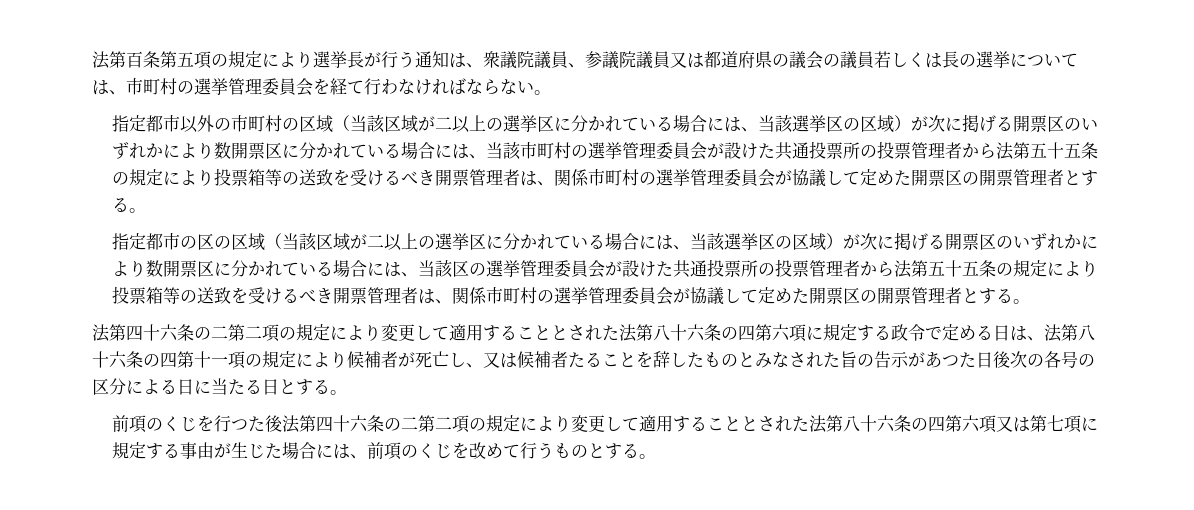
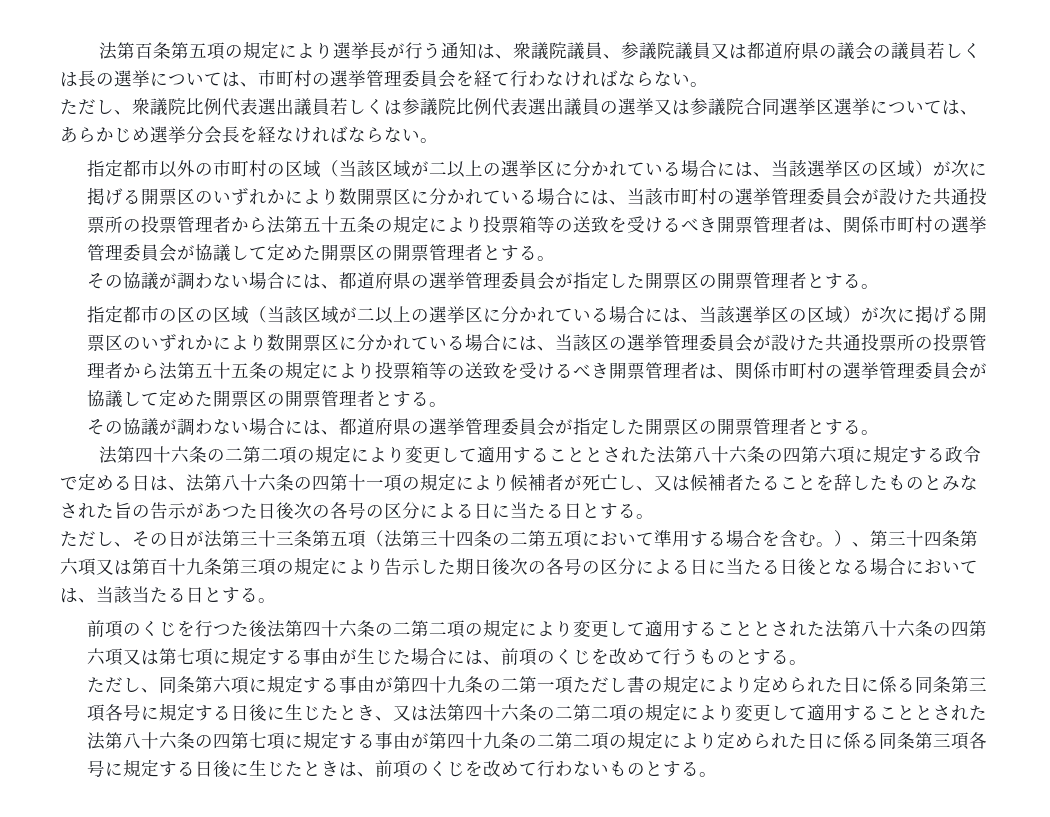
+ ただし、衆議院比例代表選出議員若しくは参議院比例代表選出議員の選挙又は参議院合同選挙区選挙については、あらかじめ選挙分会長を経なければならない。
  指定都市以外の市町村の区域（当該区域が二以上の選挙区に分かれている場合には、当該選挙区の区域）が次に掲げる開票区のいずれかにより数開票区に分かれている場合には、当該市町村の選挙管理委員会が設けた共通投票所の投票管理者から法第五十五条の規定により投票箱等の送致を受けるべき開票管理者は、関係市町村の選挙管理委員会が協議して定めた開票区の開票管理者とする。
+ その協議が調わない場合には、都道府県の選挙管理委員会が指定した開票区の開票管理者とする。
  指定都市の区の区域（当該区域が二以上の選挙区に分かれている場合には、当該選挙区の区域）が次に掲げる開票区のいずれかにより数開票区に分かれている場合には、当該区の選挙管理委員会が設けた共通投票所の投票管理者から法第五十五条の規定により投票箱等の送致を受けるべき開票管理者は、関係市町村の選挙管理委員会が協議して定めた開票区の開票管理者とする。
+ その協議が調わない場合には、都道府県の選挙管理委員会が指定した開票区の開票管理者とする。
+ ただし、その日が法第三十三条第五項（法第三十四条の二第五項において準用する場合を含む。）、第三十四条第六項又は第百十九条第三項の規定により告示した期日後次の各号の区分による日に当たる日後となる場合においては、当該当たる日とする。
+ ただし、同条第六項に規定する事由が第四十九条の二第一項ただし書の規定により定められた日に係る同条第三項各号に規定する日後に生じたとき、又は法第四十六条の二第二項の規定により変更して適用することとされた法第八十六条の四第七項に規定する事由が第四十九条の二第二項の規定により定められた日に係る同条第三項各号に規定する日後に生じたときは、前項のくじを改めて行わないものとする。

